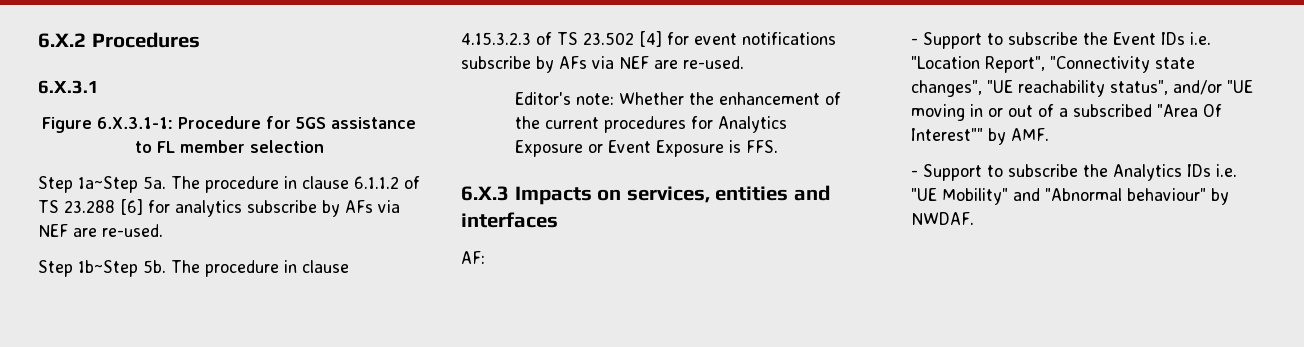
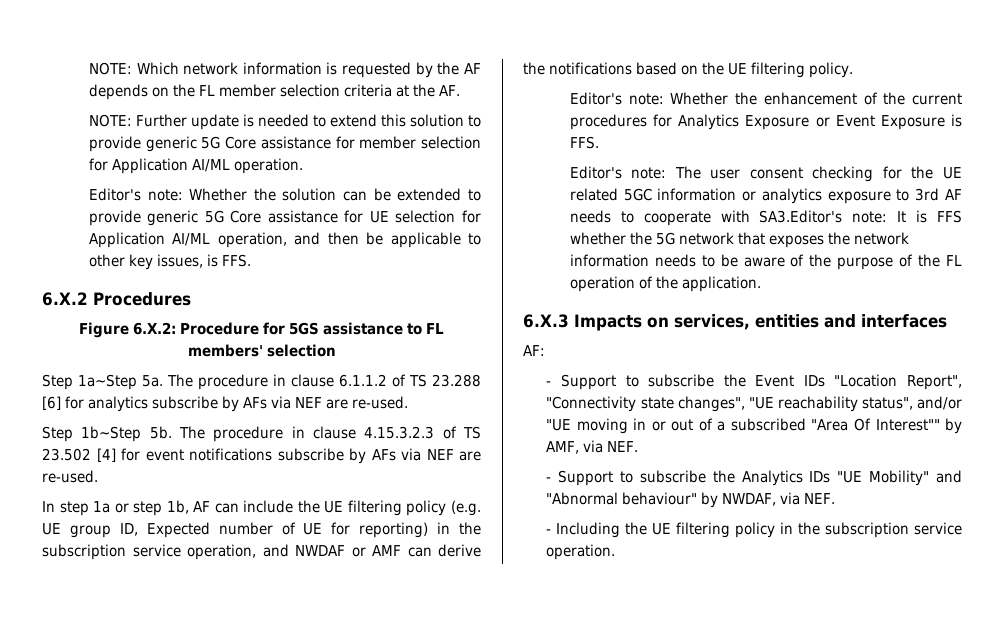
+ NOTE: Which network information is requested by the AF depends on the FL member selection criteria at the AF.
+ NOTE: Further update is needed to extend this solution to provide generic 5G Core assistance for member selection for Application AI/ML operation.
+ Editor's note: Whether the solution can be extended to provide generic 5G Core assistance for UE selection for Application AI/ML operation, and then be applicable to other key issues, is FFS.
- 6.X.3.1
- Figure 6.X.3.1-1: Procedure for 5GS assistance to FL member selection
+ Figure 6.X.2: Procedure for 5GS assistance to FL members' selection
+ In step 1a or step 1b, AF can include the UE filtering policy (e.g. UE group ID, Expected number of UE for reporting) in the subscription service operation, and NWDAF or AMF can derive the notifications based on the UE filtering policy.
+ Editor's note: The user consent checking for the UE related 5GC information or analytics exposure to 3rd AF needs to cooperate with SA3.Editor's note: It is FFS whether the 5G network that exposes the network information needs to be aware of the purpose of the FL operation of the application.
- - Support to subscribe the Event IDs i.e. "Location Report", "Connectivity state changes", "UE reachability status", and/or "UE moving in or out of a subscribed "Area Of Interest"" by AMF.
+ - Support to subscribe the Event IDs "Location Report", "Connectivity state changes", "UE reachability status", and/or "UE moving in or out of a subscribed "Area Of Interest"" by AMF, via NEF.
- - Support to subscribe the Analytics IDs i.e. "UE Mobility" and "Abnormal behaviour" by NWDAF.
+ - Support to subscribe the Analytics IDs "UE Mobility" and "Abnormal behaviour" by NWDAF, via NEF.
+ - Including the UE filtering policy in the subscription service operation.

